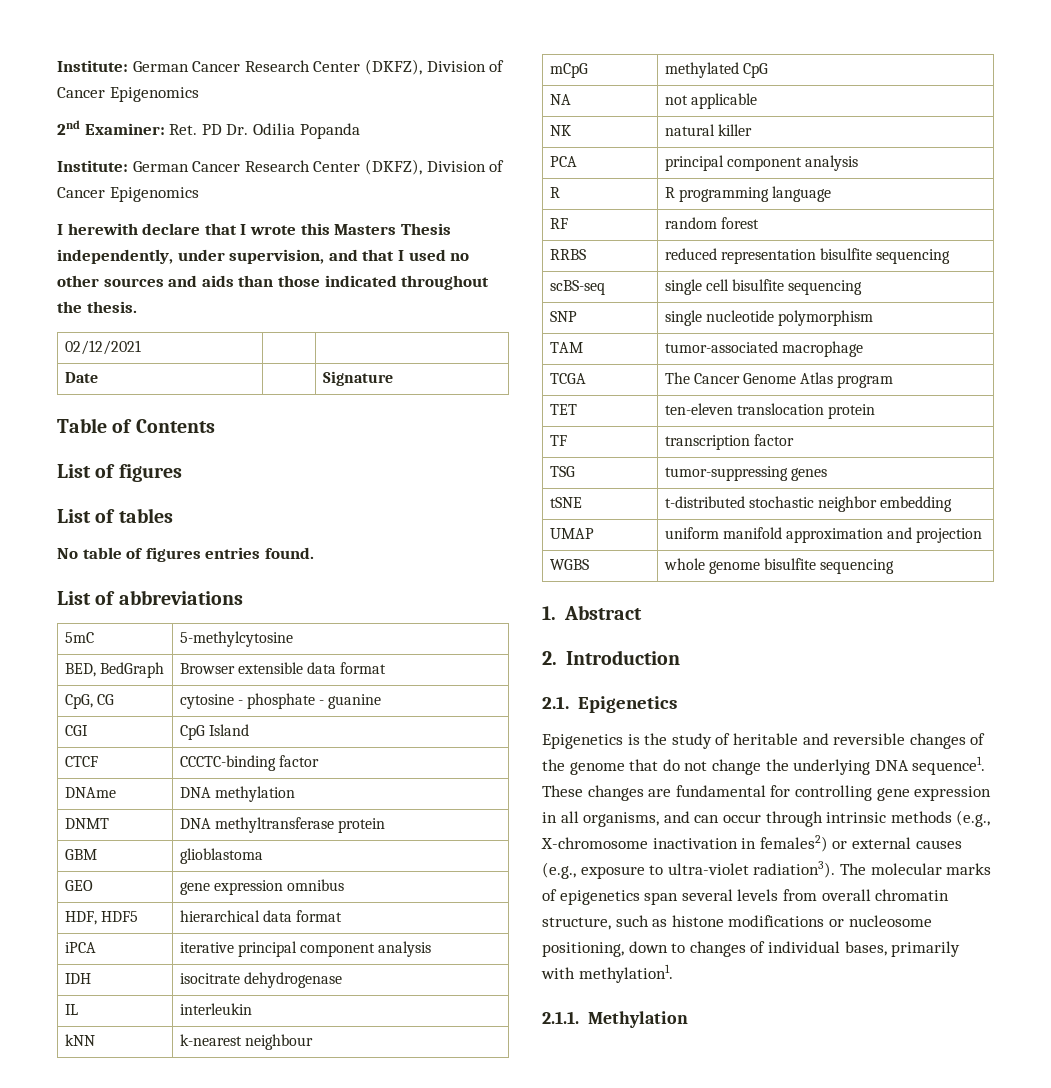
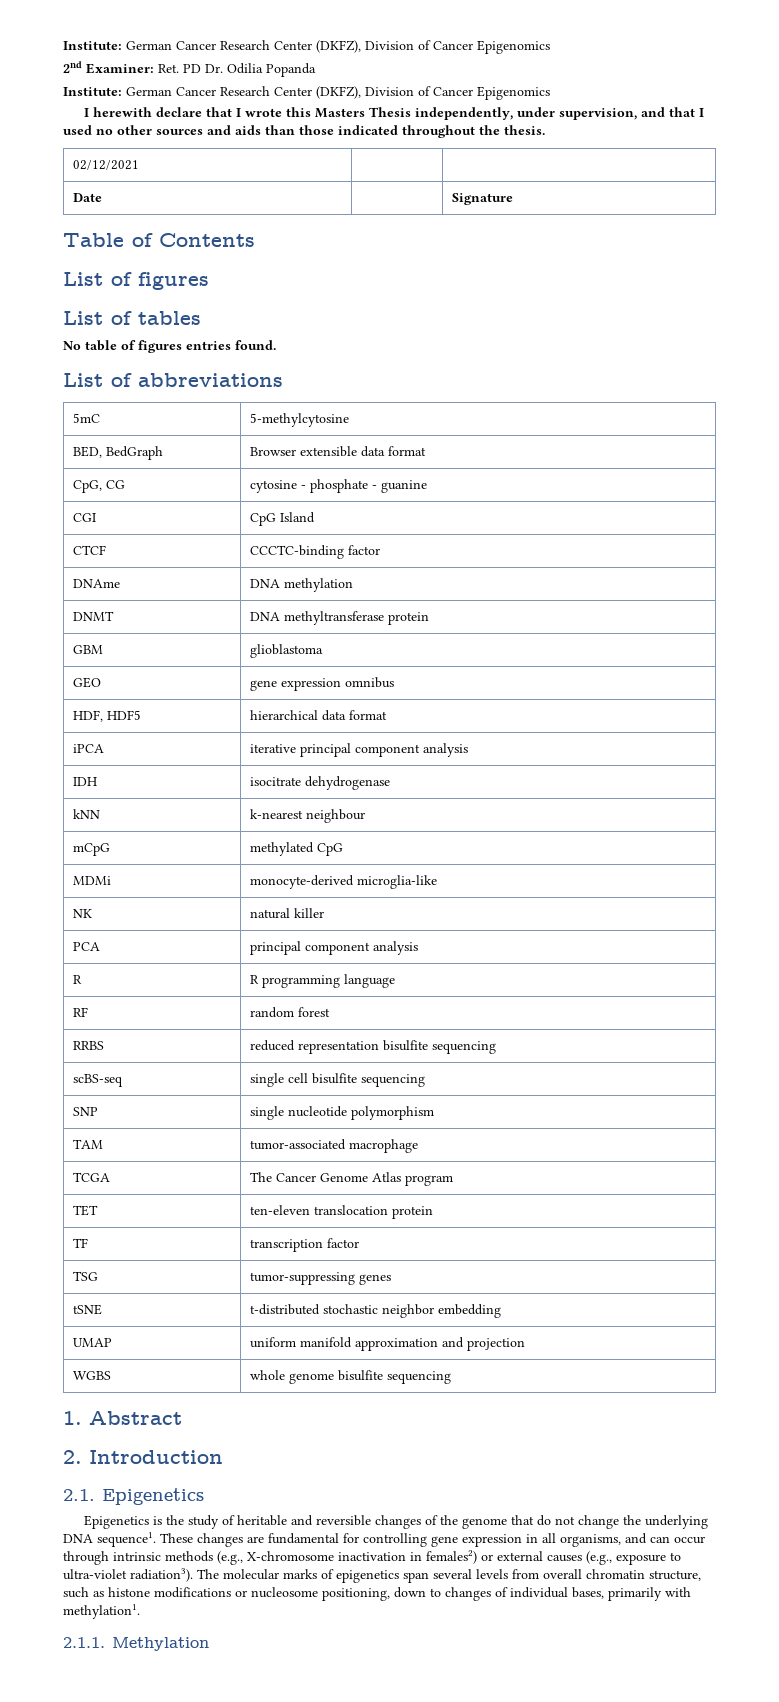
- IL | interleukin
- NA | not applicable
+ MDMi | monocyte-derived microglia-like

